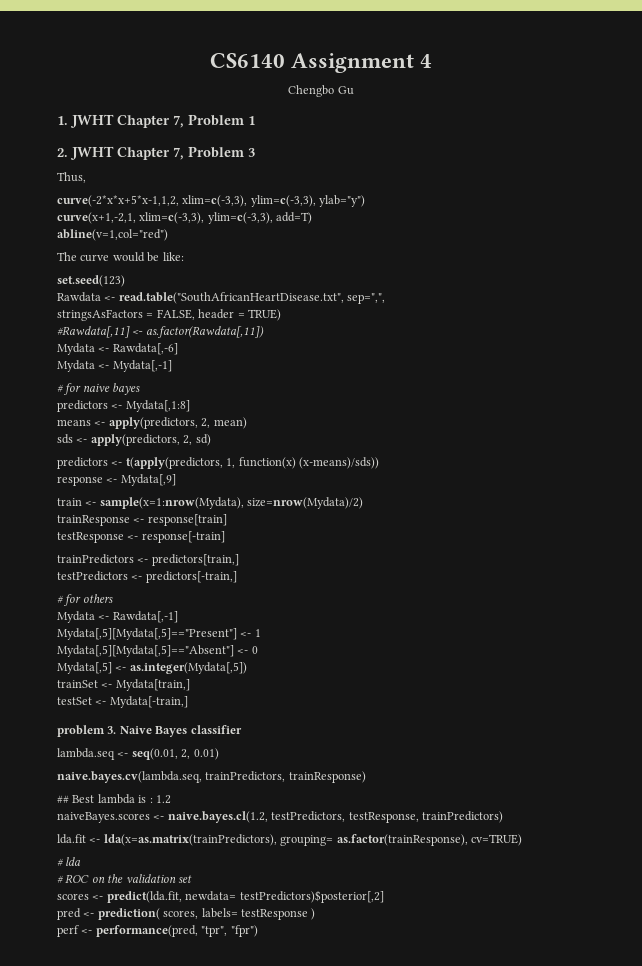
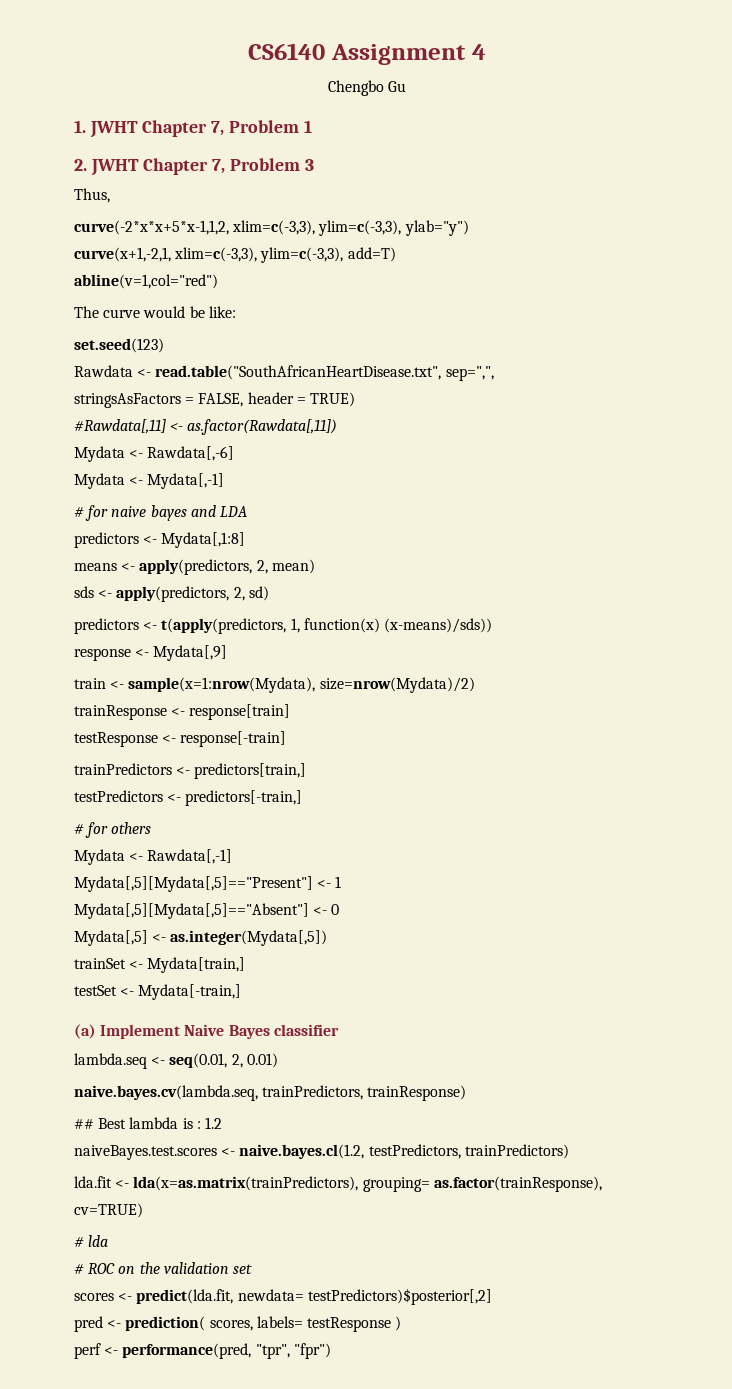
- # for naive bayes
+ # for naive bayes and LDA
- problem 3. Naive Bayes classifier
+ (a) Implement Naive Bayes classifier
- naiveBayes.scores <- naive.bayes.cl(1.2, testPredictors, testResponse, trainPredictors)
+ naiveBayes.test.scores <- naive.bayes.cl(1.2, testPredictors, trainPredictors)

